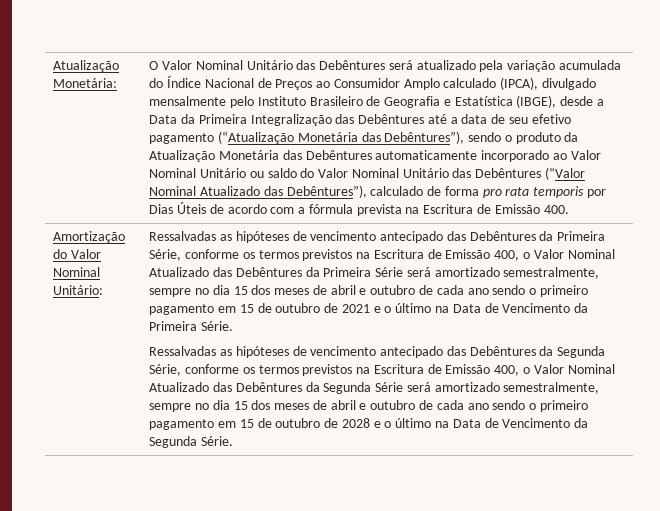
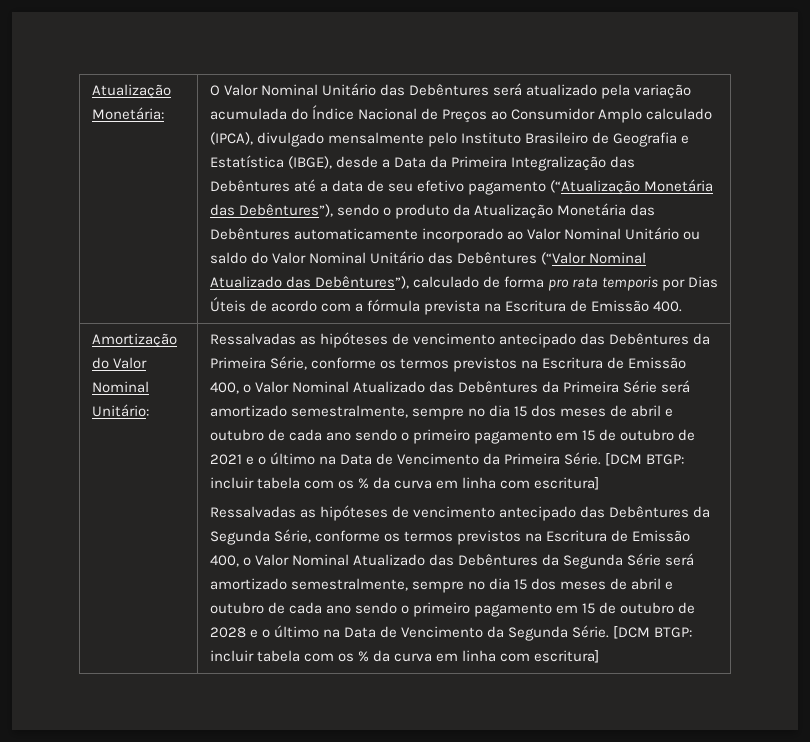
- Ressalvadas as hipóteses de vencimento antecipado das Debêntures da Primeira Série, conforme os termos previstos na Escritura de Emissão 400, o Valor Nominal Atualizado das Debêntures da Primeira Série será amortizado semestralmente, sempre no dia 15 dos meses de abril e outubro de cada ano sendo o primeiro pagamento em 15 de outubro de 2021 e o último na Data de Vencimento da Primeira Série.
+ Ressalvadas as hipóteses de vencimento antecipado das Debêntures da Primeira Série, conforme os termos previstos na Escritura de Emissão 400, o Valor Nominal Atualizado das Debêntures da Primeira Série será amortizado semestralmente, sempre no dia 15 dos meses de abril e outubro de cada ano sendo o primeiro pagamento em 15 de outubro de 2021 e o último na Data de Vencimento da Primeira Série. [DCM BTGP: incluir tabela com os % da curva em linha com escritura]
- Ressalvadas as hipóteses de vencimento antecipado das Debêntures da Segunda Série, conforme os termos previstos na Escritura de Emissão 400, o Valor Nominal Atualizado das Debêntures da Segunda Série será amortizado semestralmente, sempre no dia 15 dos meses de abril e outubro de cada ano sendo o primeiro pagamento em 15 de outubro de 2028 e o último na Data de Vencimento da Segunda Série.
+ Ressalvadas as hipóteses de vencimento antecipado das Debêntures da Segunda Série, conforme os termos previstos na Escritura de Emissão 400, o Valor Nominal Atualizado das Debêntures da Segunda Série será amortizado semestralmente, sempre no dia 15 dos meses de abril e outubro de cada ano sendo o primeiro pagamento em 15 de outubro de 2028 e o último na Data de Vencimento da Segunda Série. [DCM BTGP: incluir tabela com os % da curva em linha com escritura]

